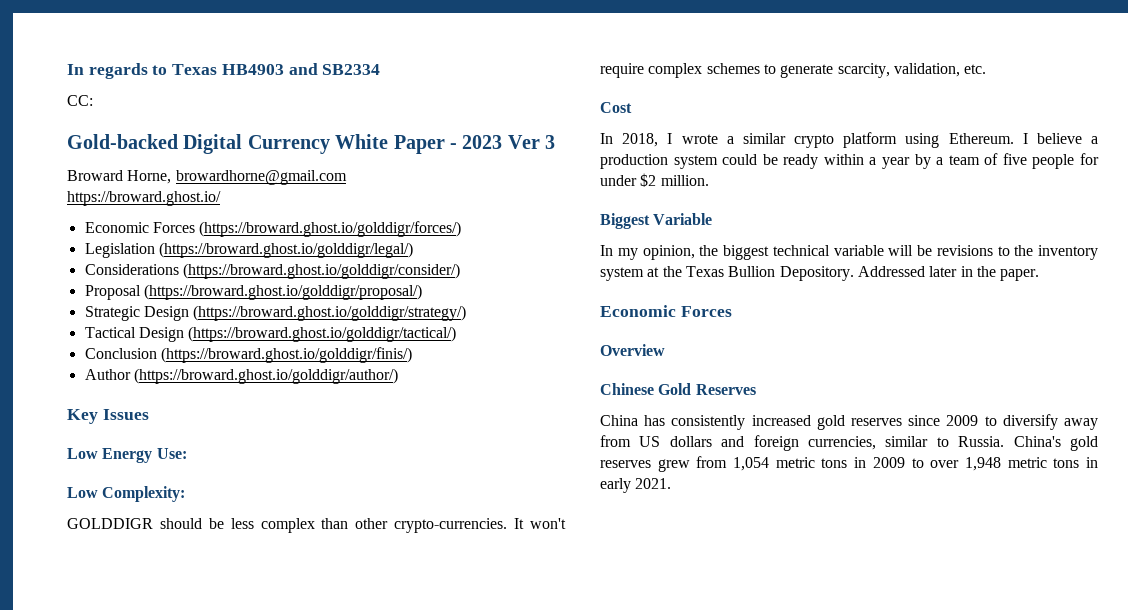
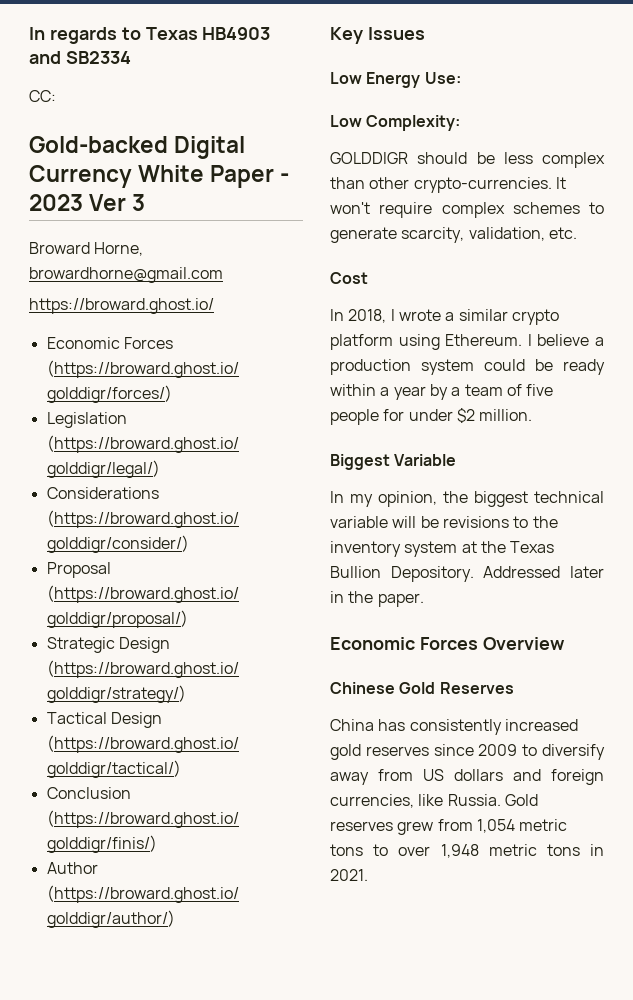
  Addressed later in the paper.
- Economic Forces
- Overview
+ Economic Forces Overview
- China has consistently increased gold reserves since 2009 to diversify away from US dollars and foreign currencies, similar to Russia. China's gold reserves grew from 1,054 metric tons in 2009 to over 1,948 metric tons in early 2021.
+ China has consistently increased gold reserves since 2009 to diversify away from US dollars and foreign currencies, like Russia. Gold reserves grew from 1,054 metric tons to over 1,948 metric tons in 2021.

